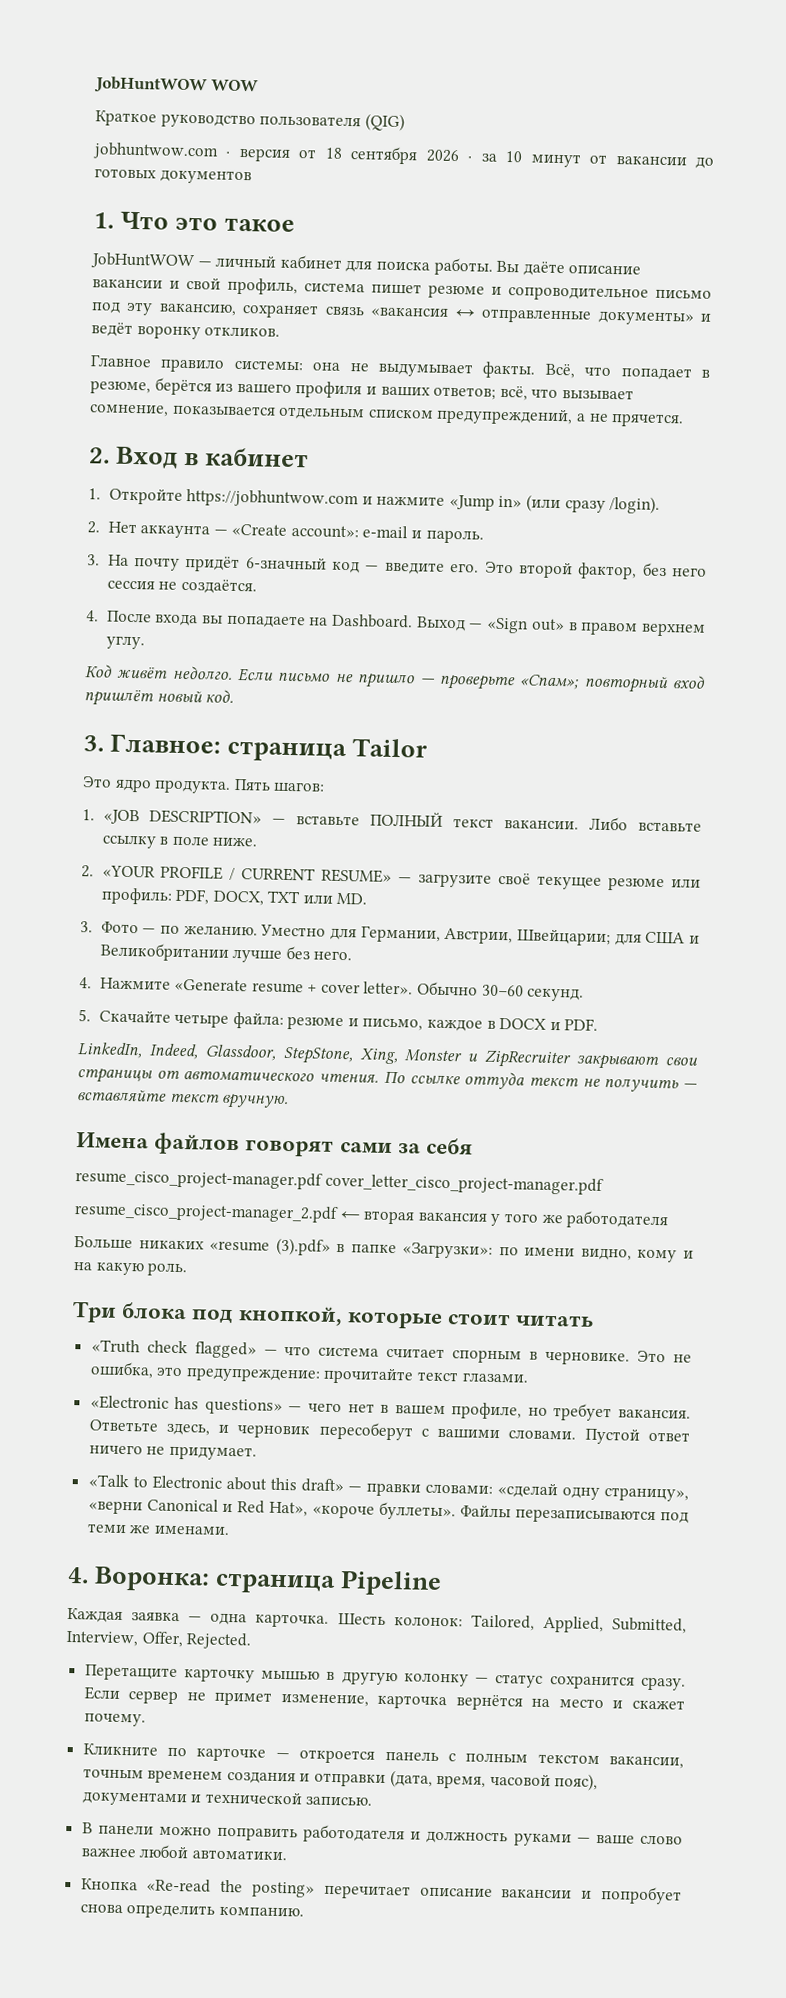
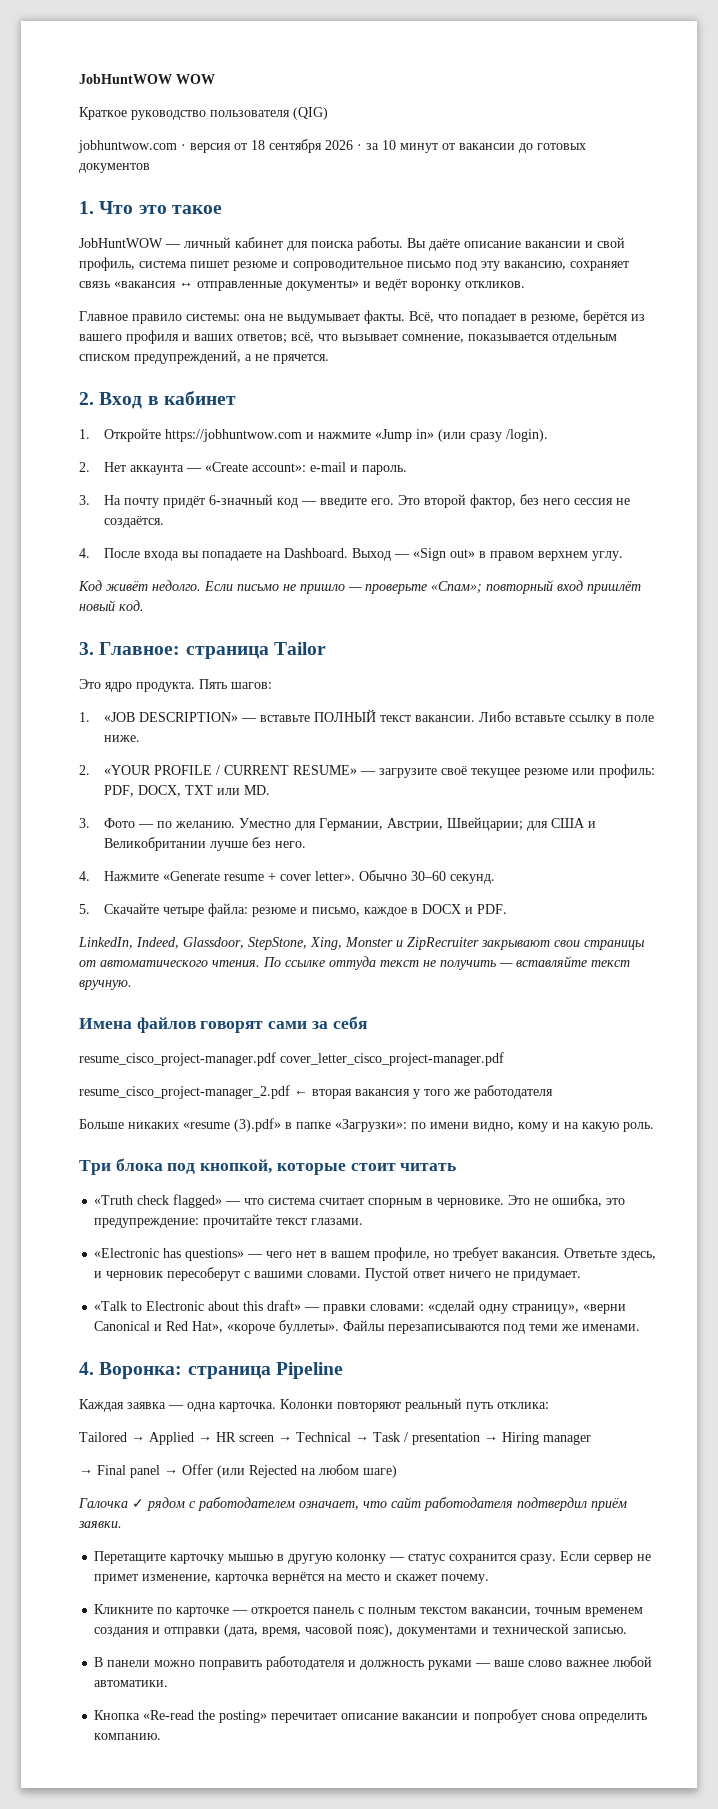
- Шесть колонок: Tailored, Applied, Submitted, Interview, Offer, Rejected.
+ Колонки повторяют реальный путь отклика:
+ Tailored → Applied → HR screen → Technical → Task / presentation → Hiring manager
+ → Final panel → Offer (или Rejected на любом шаге)
+ Галочка ✓ рядом с работодателем означает, что сайт работодателя подтвердил приём заявки.

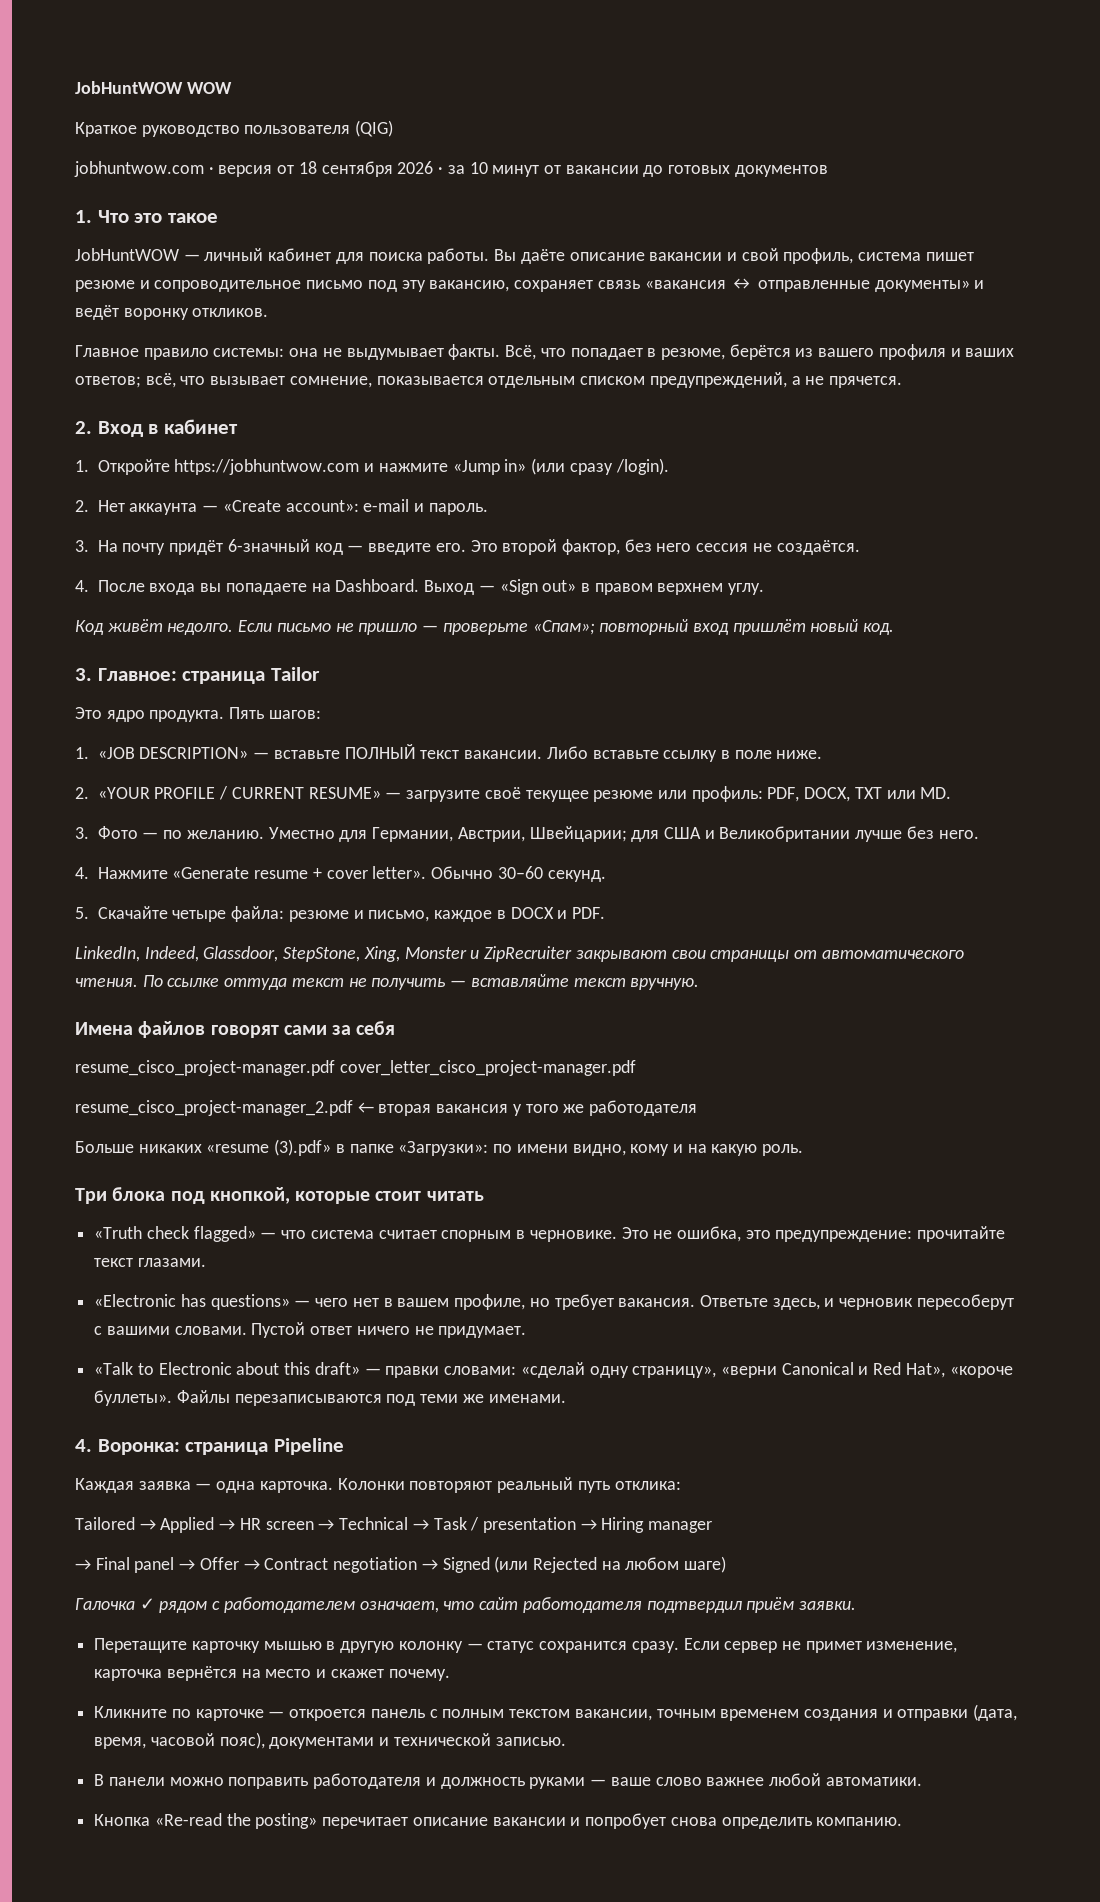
- → Final panel → Offer (или Rejected на любом шаге)
+ → Final panel → Offer → Contract negotiation → Signed (или Rejected на любом шаге)

